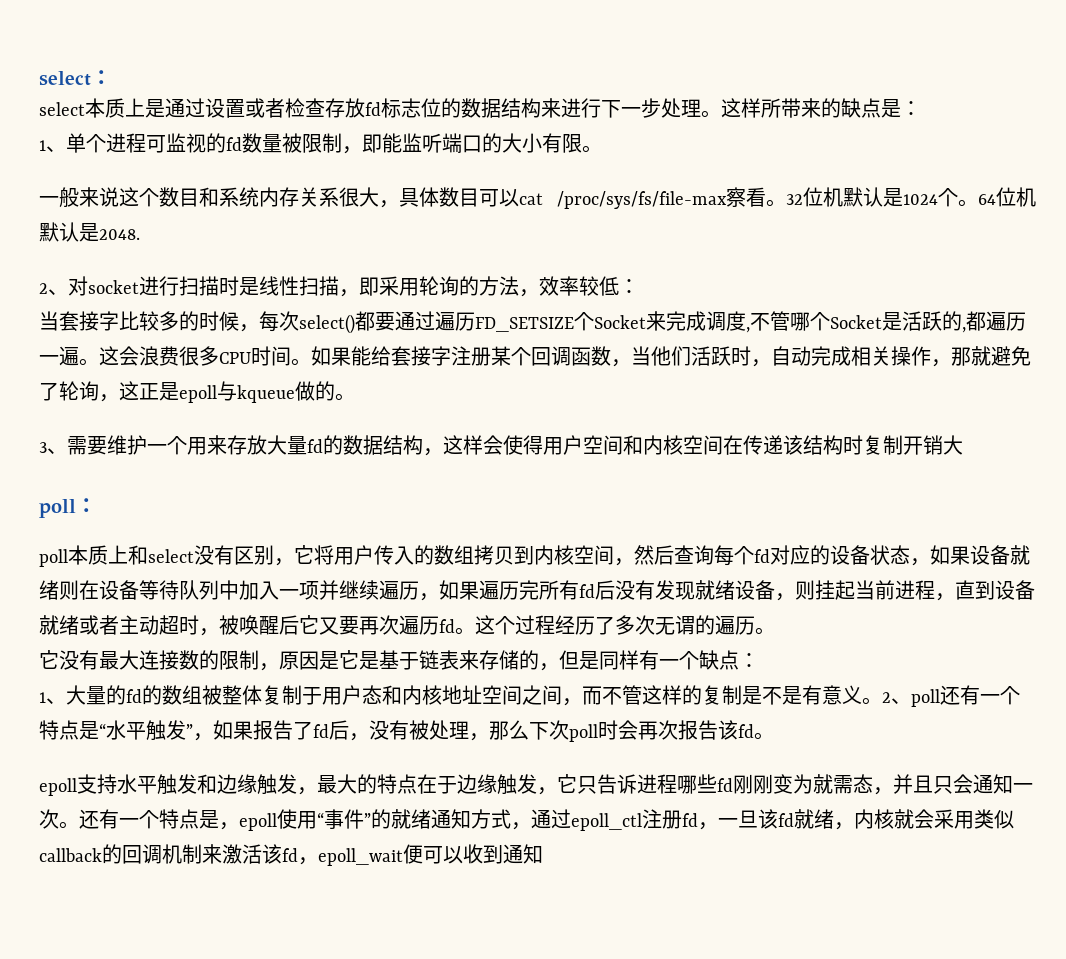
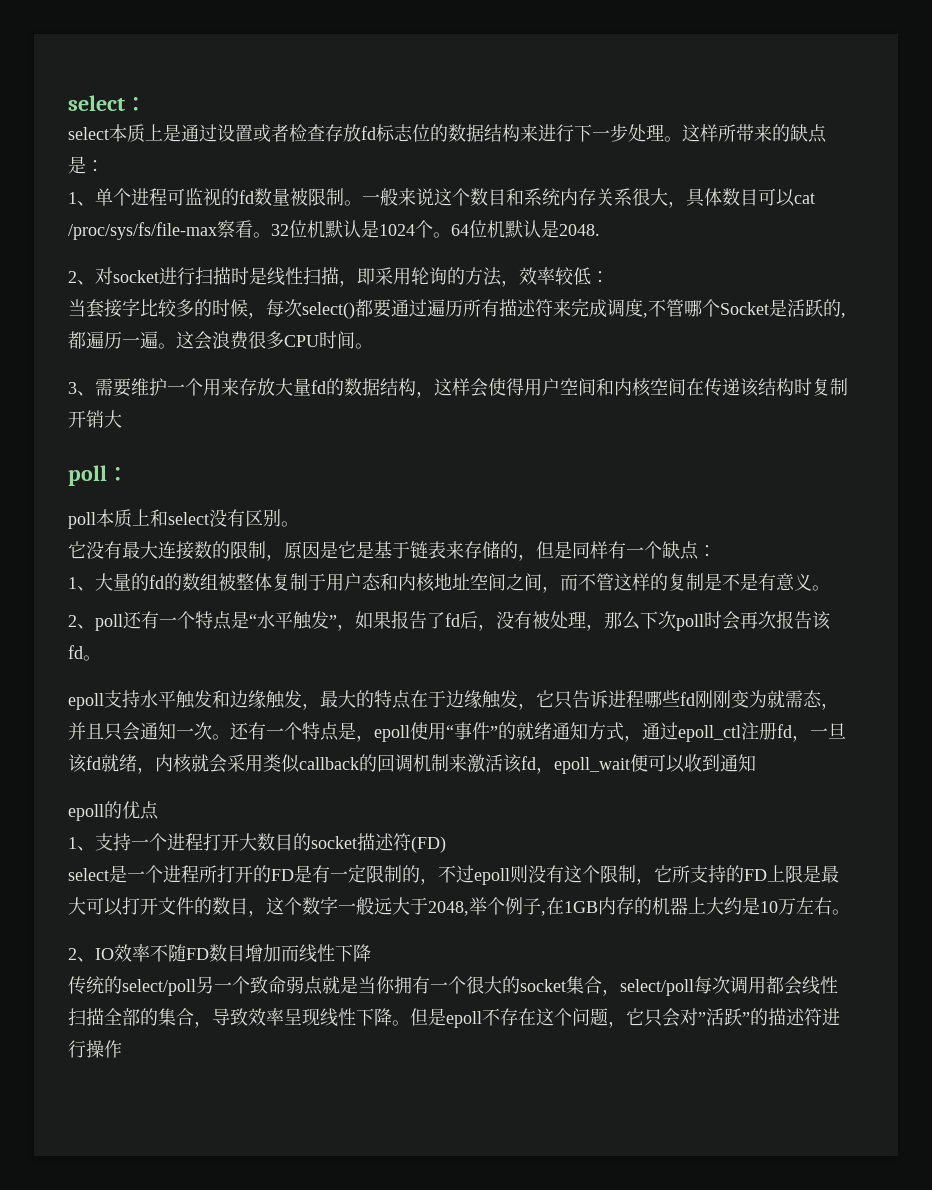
- 1、单个进程可监视的fd数量被限制，即能监听端口的大小有限。
- 一般来说这个数目和系统内存关系很大，具体数目可以cat /proc/sys/fs/file-max察看。
+ 1、单个进程可监视的fd数量被限制。一般来说这个数目和系统内存关系很大，具体数目可以cat /proc/sys/fs/file-max察看。
- 当套接字比较多的时候，每次select()都要通过遍历FD_SETSIZE个Socket来完成调度,不管哪个Socket是活跃的,都遍历一遍。
+ 当套接字比较多的时候，每次select()都要通过遍历所有描述符来完成调度,不管哪个Socket是活跃的,都遍历一遍。
- 如果能给套接字注册某个回调函数，当他们活跃时，自动完成相关操作，那就避免了轮询，这正是epoll与kqueue做的。
- poll本质上和select没有区别，它将用户传入的数组拷贝到内核空间，然后查询每个fd对应的设备状态，如果设备就绪则在设备等待队列中加入一项并继续遍历，如果遍历完所有fd后没有发现就绪设备，则挂起当前进程，直到设备就绪或者主动超时，被唤醒后它又要再次遍历fd。这个过程经历了多次无谓的遍历。
+ poll本质上和select没有区别。
- 1、大量的fd的数组被整体复制于用户态和内核地址空间之间，而不管这样的复制是不是有意义。2、poll还有一个特点是“水平触发”，如果报告了fd后，没有被处理，那么下次poll时会再次报告该fd。
+ 1、大量的fd的数组被整体复制于用户态和内核地址空间之间，而不管这样的复制是不是有意义。
+ 2、poll还有一个特点是“水平触发”，如果报告了fd后，没有被处理，那么下次poll时会再次报告该fd。
+ epoll的优点
+ 1、支持一个进程打开大数目的socket描述符(FD)
+ select是一个进程所打开的FD是有一定限制的，不过epoll则没有这个限制，它所支持的FD上限是最大可以打开文件的数目，这个数字一般远大于2048,举个例子,在1GB内存的机器上大约是10万左右。
+ 2、IO效率不随FD数目增加而线性下降
+ 传统的select/poll另一个致命弱点就是当你拥有一个很大的socket集合，select/poll每次调用都会线性扫描全部的集合，导致效率呈现线性下降。但是epoll不存在这个问题，它只会对”活跃”的描述符进行操作

